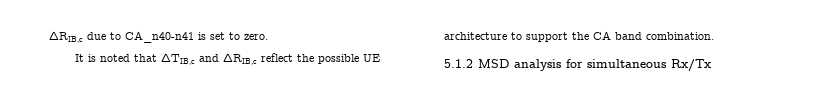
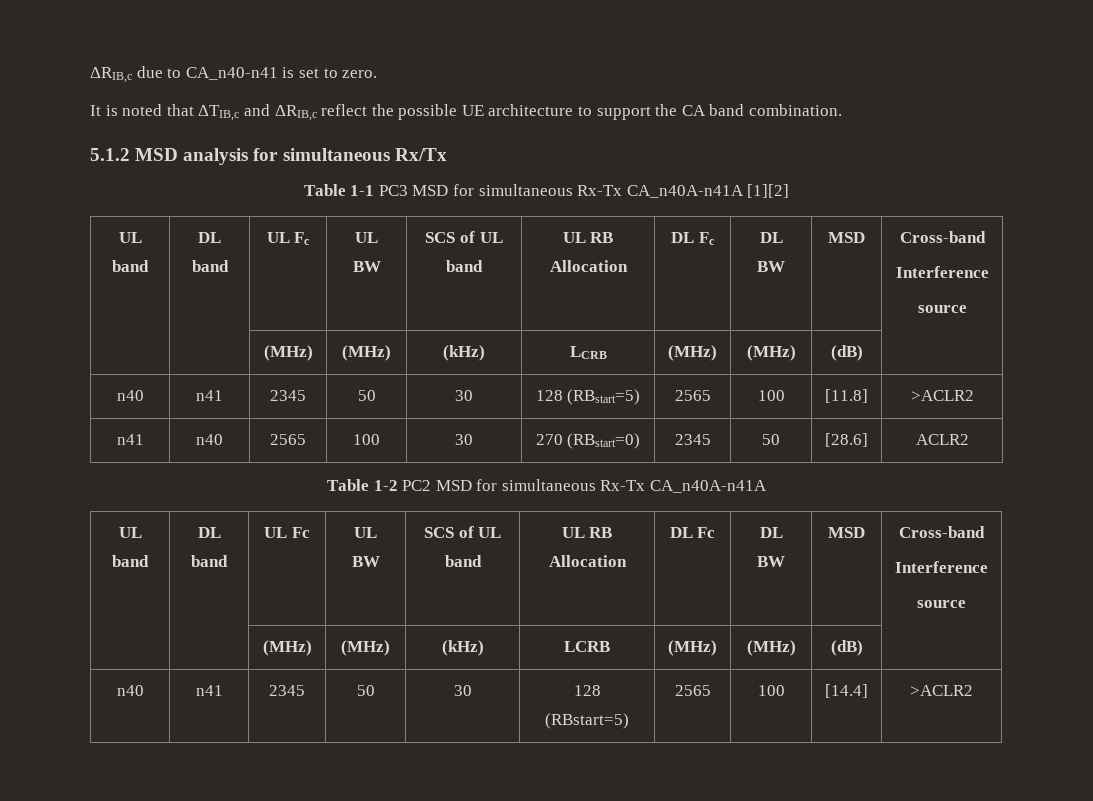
+ Table 1-1 PC3 MSD for simultaneous Rx-Tx CA_n40A-n41A [1][2]
+ UL band | DL band | UL Fc | UL BW | SCS of UL band | UL RB Allocation | DL Fc | DL BW | MSD | Cross-band
+ Interference
+ source
+ | | (MHz) | (MHz) | (kHz) | LCRB | (MHz) | (MHz) | (dB) |
+ n40 | n41 | 2345 | 50 | 30 | 128 (RBstart=5) | 2565 | 100 | [11.8] | >ACLR2
+ n41 | n40 | 2565 | 100 | 30 | 270 (RBstart=0) | 2345 | 50 | [28.6] | ACLR2
+ Table 1-2 PC2 MSD for simultaneous Rx-Tx CA_n40A-n41A
+ UL band | DL band | UL Fc | UL BW | SCS of UL band | UL RB Allocation | DL Fc | DL BW | MSD | Cross-band
+ Interference
+ source
+ | | (MHz) | (MHz) | (kHz) | LCRB | (MHz) | (MHz) | (dB) |
+ n40 | n41 | 2345 | 50 | 30 | 128 (RBstart=5) | 2565 | 100 | [14.4] | >ACLR2

